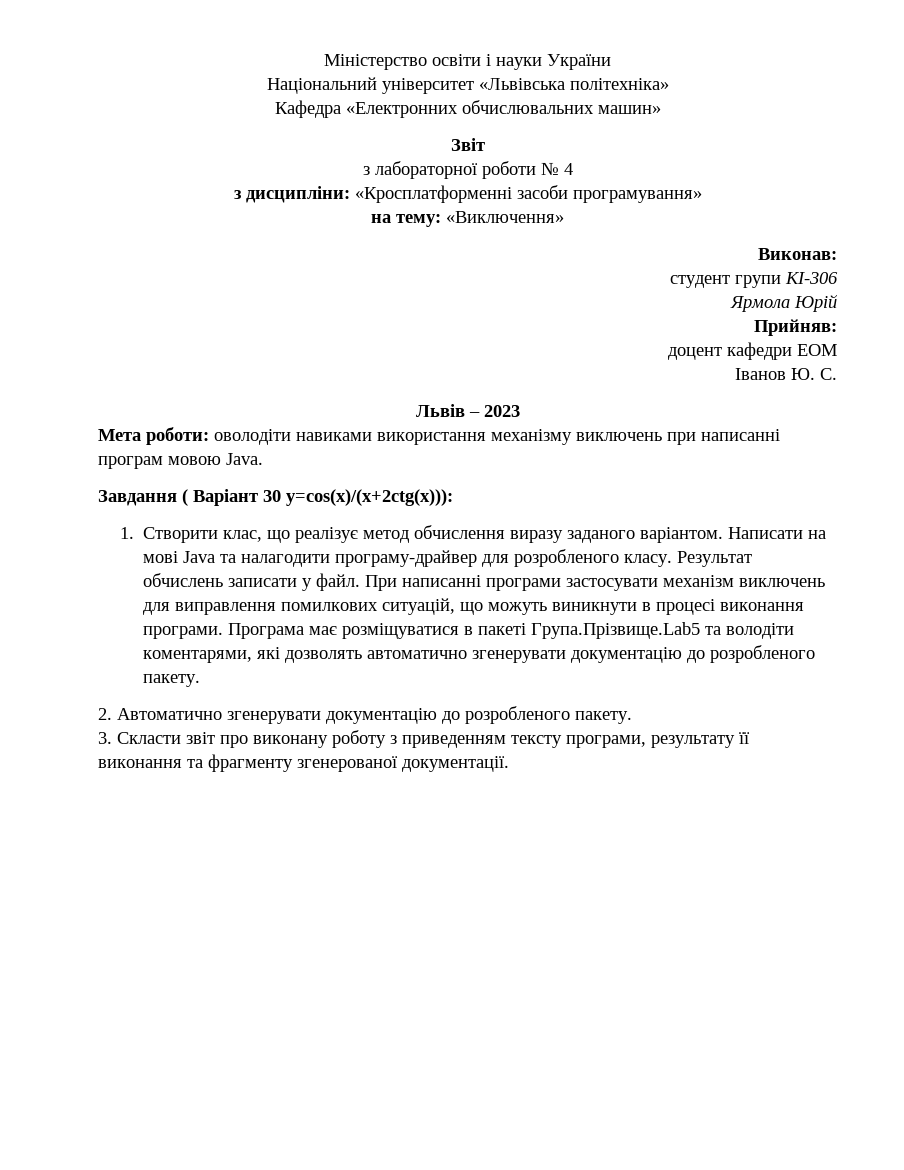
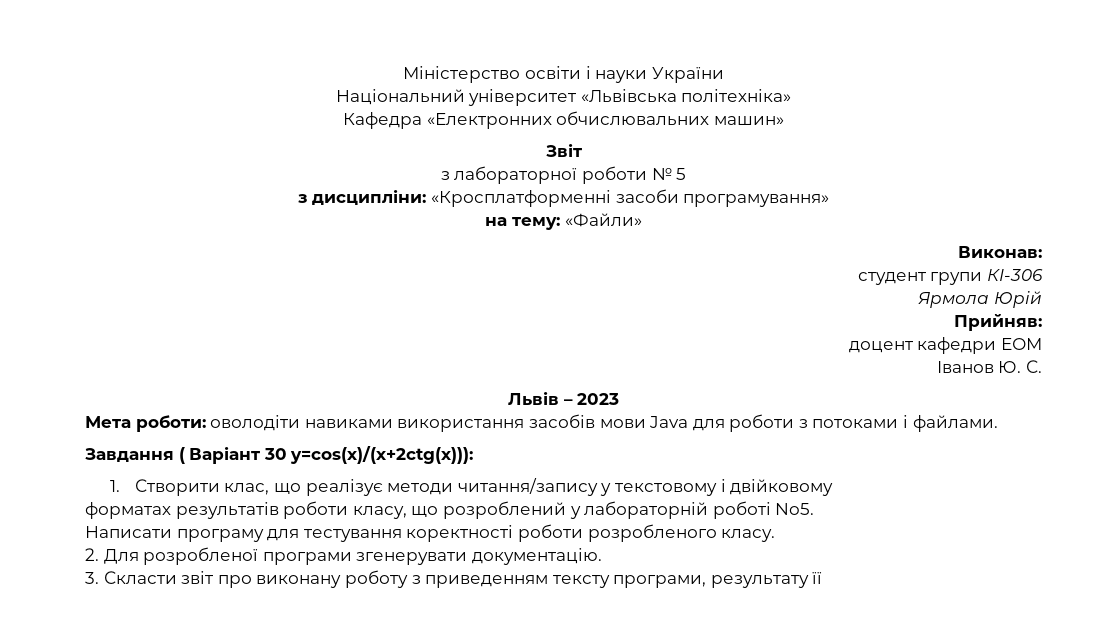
- з лабораторної роботи № 4
+ з лабораторної роботи № 5
- на тему: «Виключення»
+ на тему: «Файли»
- Мета роботи: оволодіти навиками використання механізму виключень при написанні програм мовою Java.
+ Мета роботи: оволодіти навиками використання засобів мови Java для роботи з потоками і файлами.
- 1. Створити клас, що реалізує метод обчислення виразу заданого варіантом. Написати на мові Java та налагодити програму-драйвер для розробленого класу. Результат обчислень записати у файл. При написанні програми застосувати механізм виключень для виправлення помилкових ситуацій, що можуть виникнути в процесі виконання програми. Програма має розміщуватися в пакеті Група.Прізвище.Lab5 та володіти коментарями, які дозволять автоматично згенерувати документацію до розробленого пакету.
- 2. Автоматично згенерувати документацію до розробленого пакету.
+ 1. Створити клас, що реалізує методи читання/запису у текстовому і двійковому
+ форматах результатів роботи класу, що розроблений у лабораторній роботі No5.
+ Написати програму для тестування коректності роботи розробленого класу.
+ 2. Для розробленої програми згенерувати документацію.
- 3. Скласти звіт про виконану роботу з приведенням тексту програми, результату її виконання та фрагменту згенерованої документації.
+ 3. Скласти звіт про виконану роботу з приведенням тексту програми, результату її

